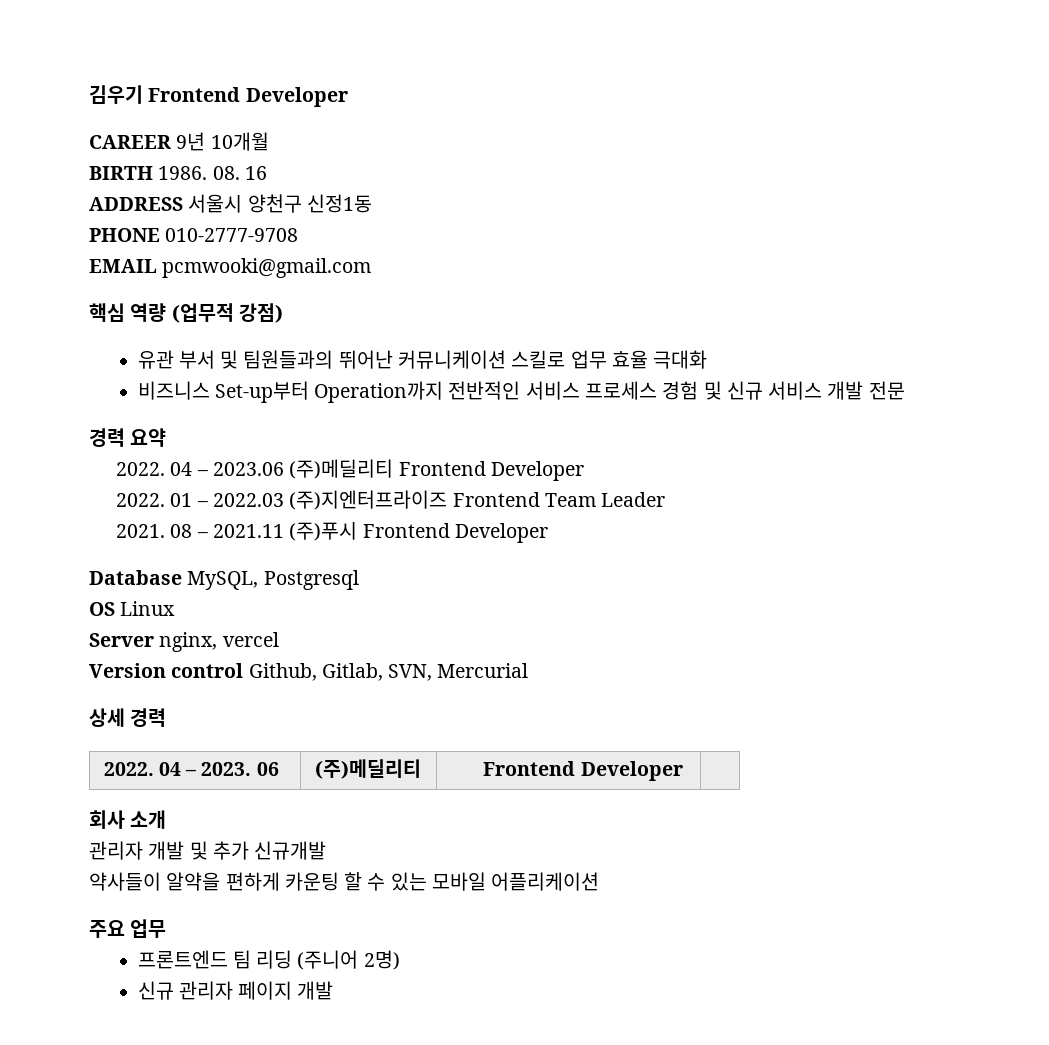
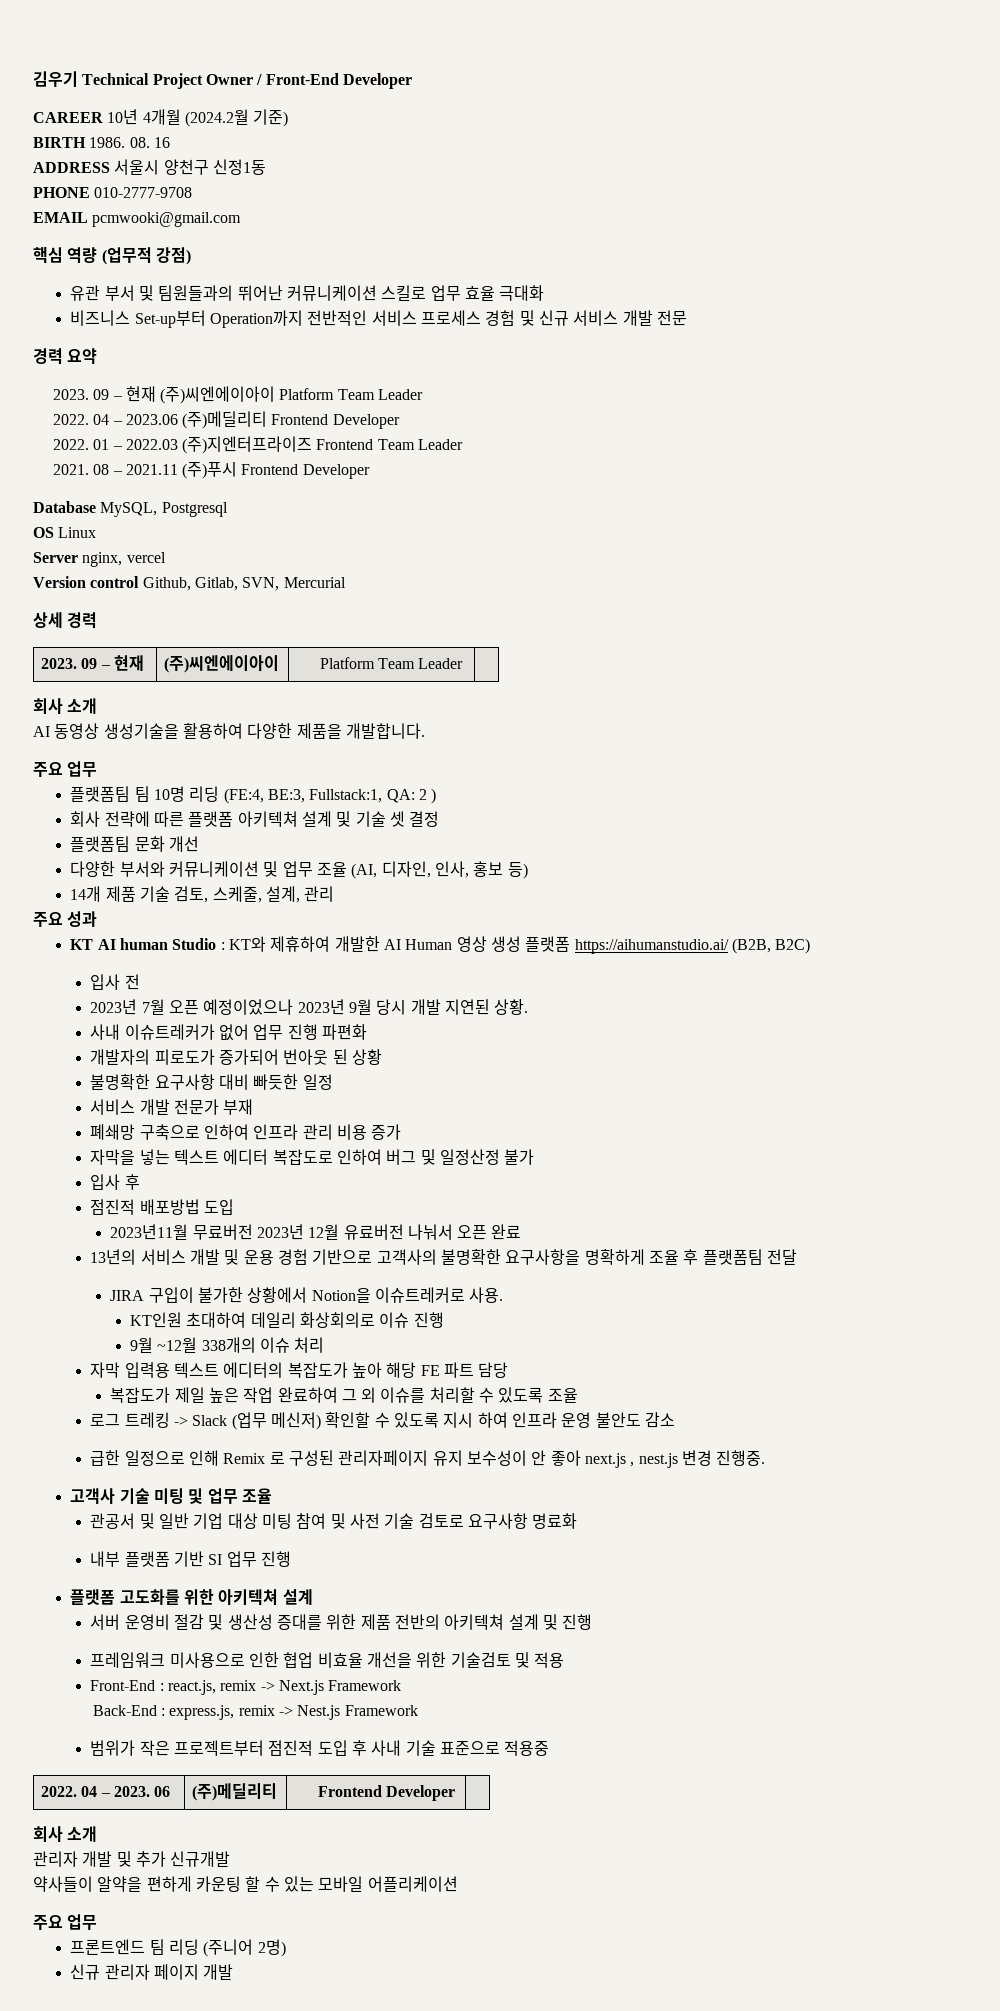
- 김우기 Frontend Developer
- CAREER 9년 10개월
+ 김우기 Technical Project Owner / Front-End Developer
+ CAREER 10년 4개월 (2024.2월 기준)
+ 2023. 09 – 현재 (주)씨엔에이아이 Platform Team Leader
+ 2023. 09 – 현재 | (주)씨엔에이아이 | Platform Team Leader |
+ 회사 소개
+ AI 동영상 생성기술을 활용하여 다양한 제품을 개발합니다.
+ 주요 업무
+ 플랫폼팀 팀 10명 리딩 (FE:4, BE:3, Fullstack:1, QA: 2 )
+ 회사 전략에 따른 플랫폼 아키텍쳐 설계 및 기술 셋 결정
+ 플랫폼팀 문화 개선
+ 다양한 부서와 커뮤니케이션 및 업무 조율 (AI, 디자인, 인사, 홍보 등)
+ 14개 제품 기술 검토, 스케줄, 설계, 관리
+ 주요 성과
+ KT AI human Studio : KT와 제휴하여 개발한 AI Human 영상 생성 플랫폼 https://aihumanstudio.ai/ (B2B, B2C)
+ 입사 전
+ 2023년 7월 오픈 예정이었으나 2023년 9월 당시 개발 지연된 상황.
+ 사내 이슈트레커가 없어 업무 진행 파편화
+ 개발자의 피로도가 증가되어 번아웃 된 상황
+ 불명확한 요구사항 대비 빠듯한 일정
+ 서비스 개발 전문가 부재
+ 폐쇄망 구축으로 인하여 인프라 관리 비용 증가
+ 자막을 넣는 텍스트 에디터 복잡도로 인하여 버그 및 일정산정 불가
+ 입사 후
+ 점진적 배포방법 도입
+ 2023년11월 무료버전 2023년 12월 유료버전 나눠서 오픈 완료
+ 13년의 서비스 개발 및 운용 경험 기반으로 고객사의 불명확한 요구사항을 명확하게 조율 후 플랫폼팀 전달
+ JIRA 구입이 불가한 상황에서 Notion을 이슈트레커로 사용.
+ KT인원 초대하여 데일리 화상회의로 이슈 진행
+ 9월 ~12월 338개의 이슈 처리
+ 자막 입력용 텍스트 에디터의 복잡도가 높아 해당 FE 파트 담당
+ 복잡도가 제일 높은 작업 완료하여 그 외 이슈를 처리할 수 있도록 조율
+ 로그 트레킹 -> Slack (업무 메신저) 확인할 수 있도록 지시 하여 인프라 운영 불안도 감소
+ 급한 일정으로 인해 Remix 로 구성된 관리자페이지 유지 보수성이 안 좋아 next.js , nest.js 변경 진행중.
+ 고객사 기술 미팅 및 업무 조율
+ 관공서 및 일반 기업 대상 미팅 참여 및 사전 기술 검토로 요구사항 명료화
+ 내부 플랫폼 기반 SI 업무 진행
+ 플랫폼 고도화를 위한 아키텍쳐 설계
+ 서버 운영비 절감 및 생산성 증대를 위한 제품 전반의 아키텍쳐 설계 및 진행
+ 프레임워크 미사용으로 인한 협업 비효율 개선을 위한 기술검토 및 적용
+ Front-End : react.js, remix -> Next.js Framework
+ Back-End : express.js, remix -> Nest.js Framework
+ 범위가 작은 프로젝트부터 점진적 도입 후 사내 기술 표준으로 적용중

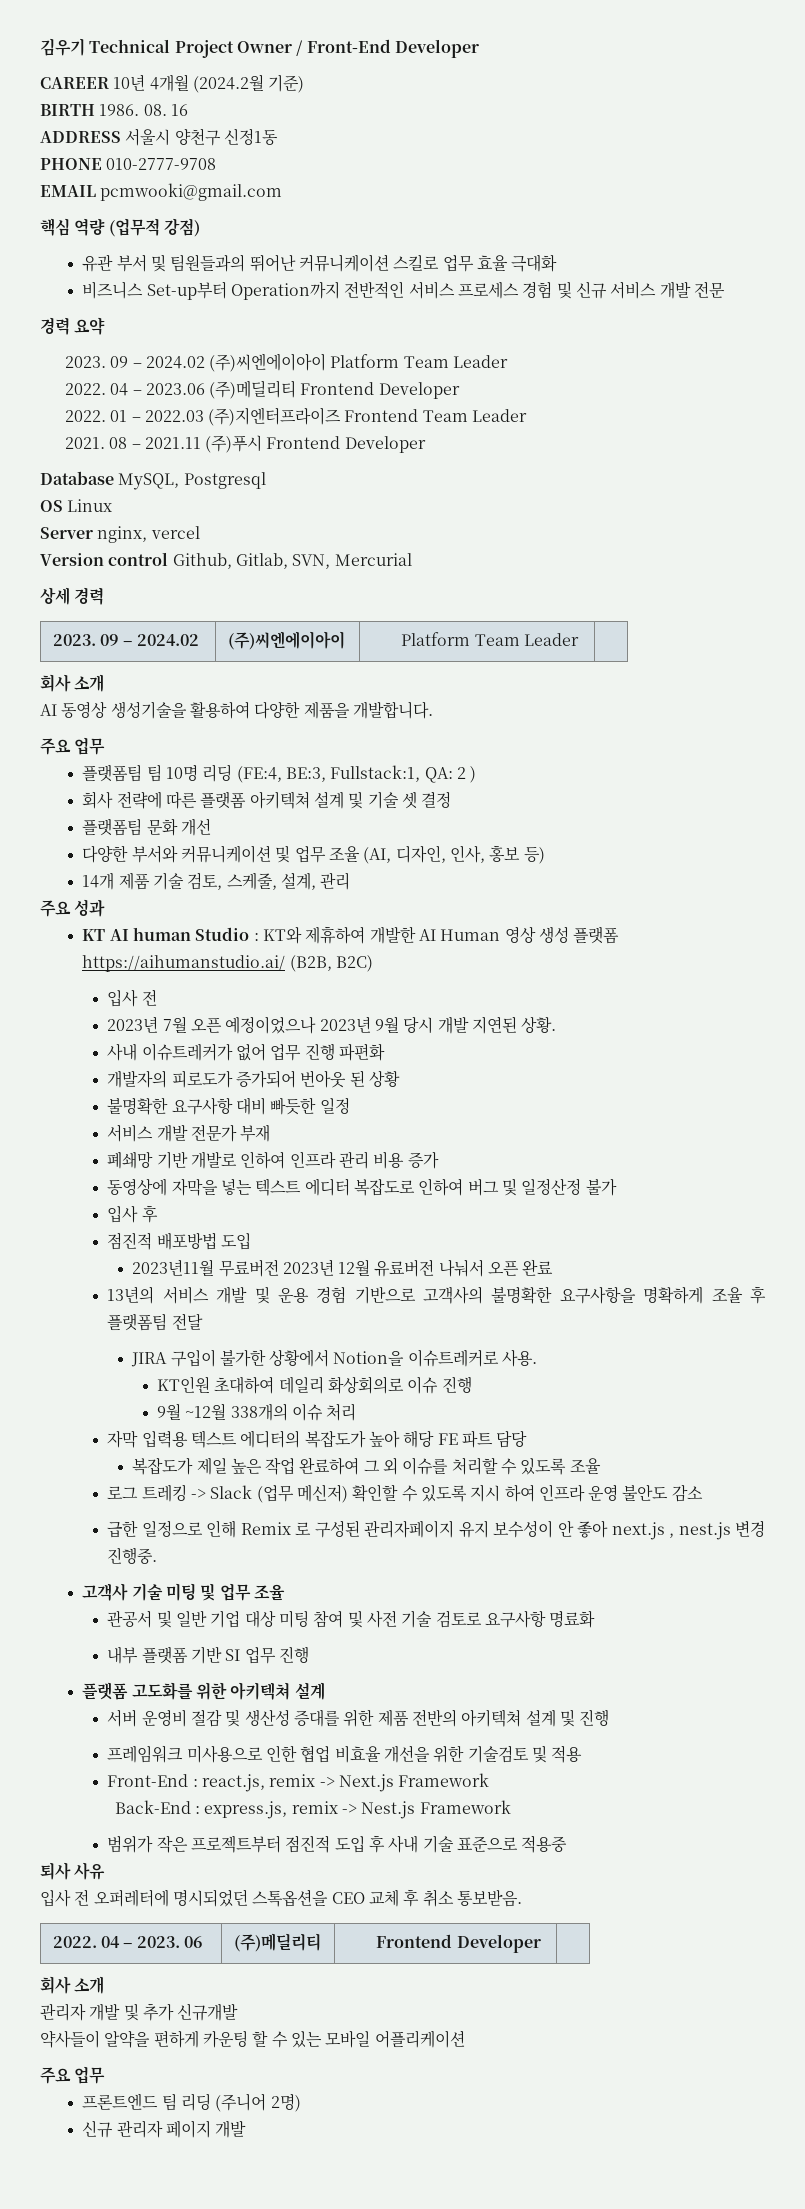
- 09 – 현재 (주)씨엔에이아이 Platform Team Leader
+ 09 – 2024.02 (주)씨엔에이아이 Platform Team Leader
- 2023. 09 – 현재 | (주)씨엔에이아이 | Platform Team Leader |
+ 2023. 09 – 2024.02 | (주)씨엔에이아이 | Platform Team Leader |
- 폐쇄망 구축으로 인하여 인프라 관리 비용 증가
+ 폐쇄망 기반 개발로 인하여 인프라 관리 비용 증가
- 자막을 넣는 텍스트 에디터 복잡도로 인하여 버그 및 일정산정 불가
+ 동영상에 자막을 넣는 텍스트 에디터 복잡도로 인하여 버그 및 일정산정 불가
+ 퇴사 사유
+ 입사 전 오퍼레터에 명시되었던 스톡옵션을 CEO 교체 후 취소 통보받음.

